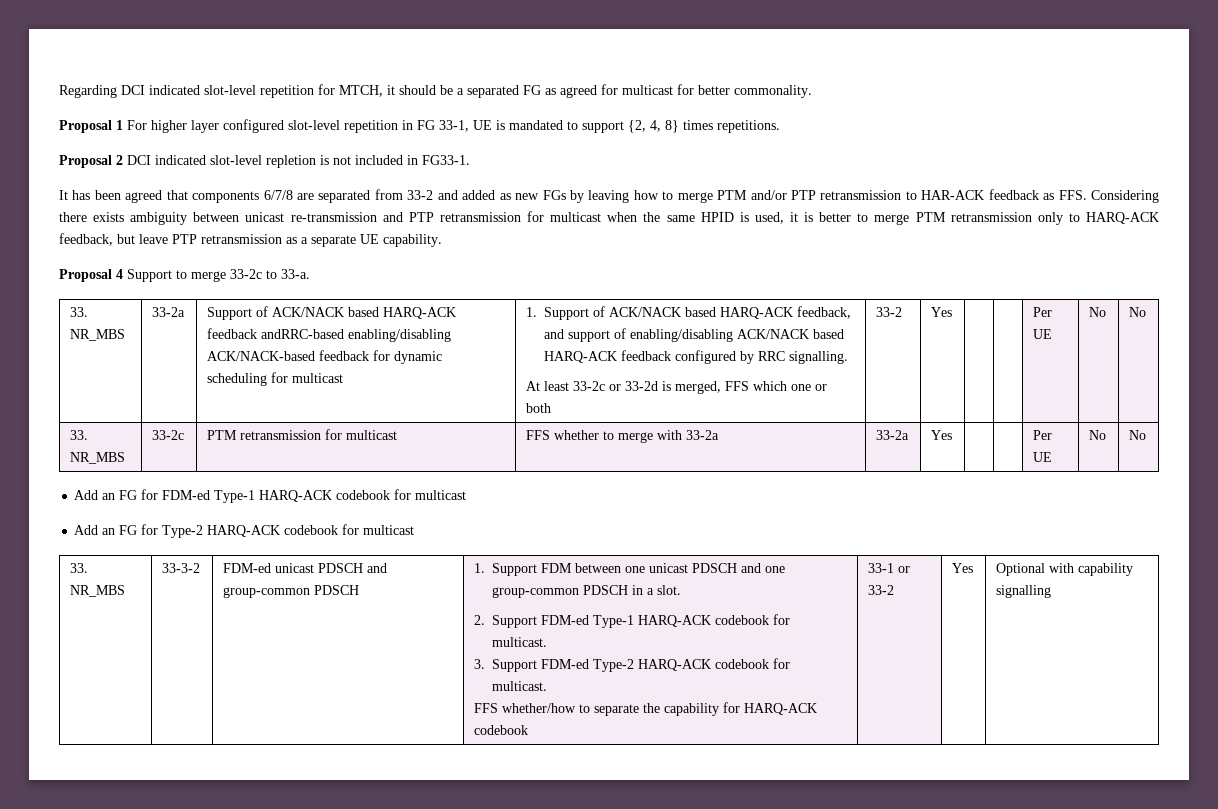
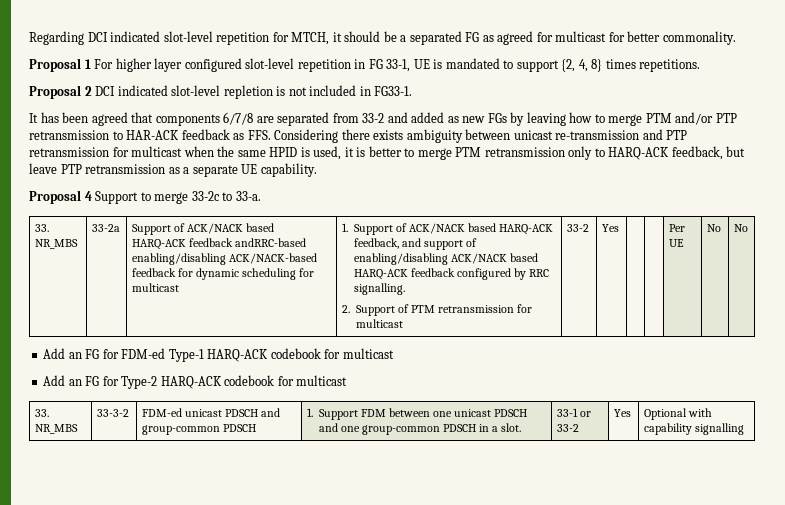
- At least 33-2c or 33-2d is merged, FFS which one or both | 33-2 | Yes | | | Per UE | No | No
- 33. NR_MBS | 33-2c | PTM retransmission for multicast | FFS whether to merge with 33-2a | 33-2a | Yes | | | Per UE | No | No
+ 2. Support of PTM retransmission for multicast | 33-2 | Yes | | | Per UE | No | No
- 2. Support FDM-ed Type-1 HARQ-ACK codebook for multicast.
- 3. Support FDM-ed Type-2 HARQ-ACK codebook for multicast.
- FFS whether/how to separate the capability for HARQ-ACK codebook

